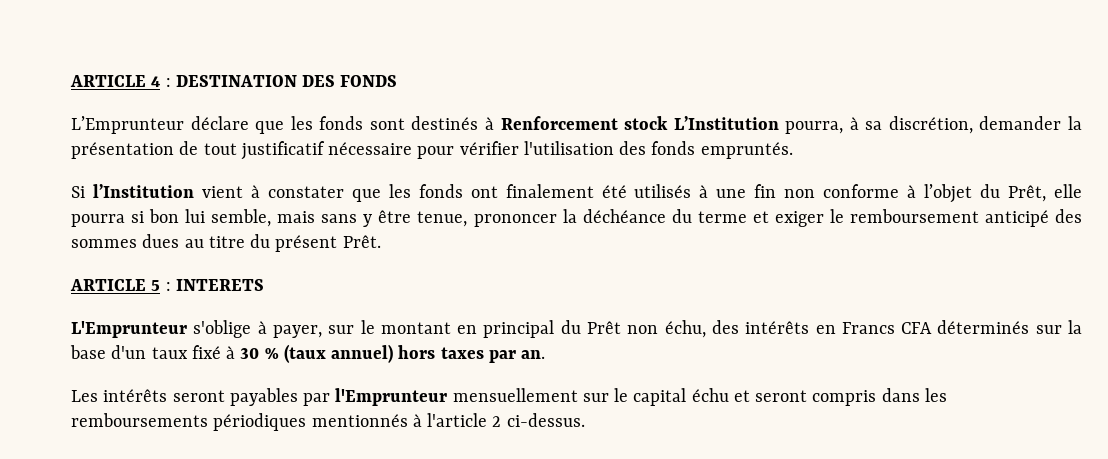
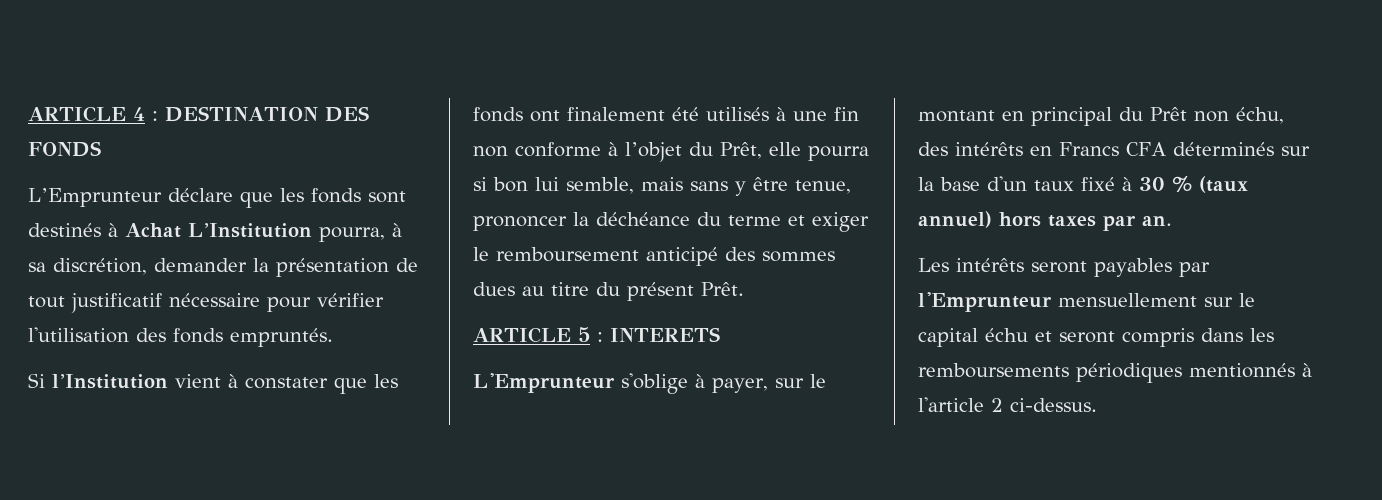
- L’Emprunteur déclare que les fonds sont destinés à Renforcement stock L’Institution pourra, à sa discrétion, demander la présentation de tout justificatif nécessaire pour vérifier l'utilisation des fonds empruntés.
+ L’Emprunteur déclare que les fonds sont destinés à Achat L’Institution pourra, à sa discrétion, demander la présentation de tout justificatif nécessaire pour vérifier l'utilisation des fonds empruntés.

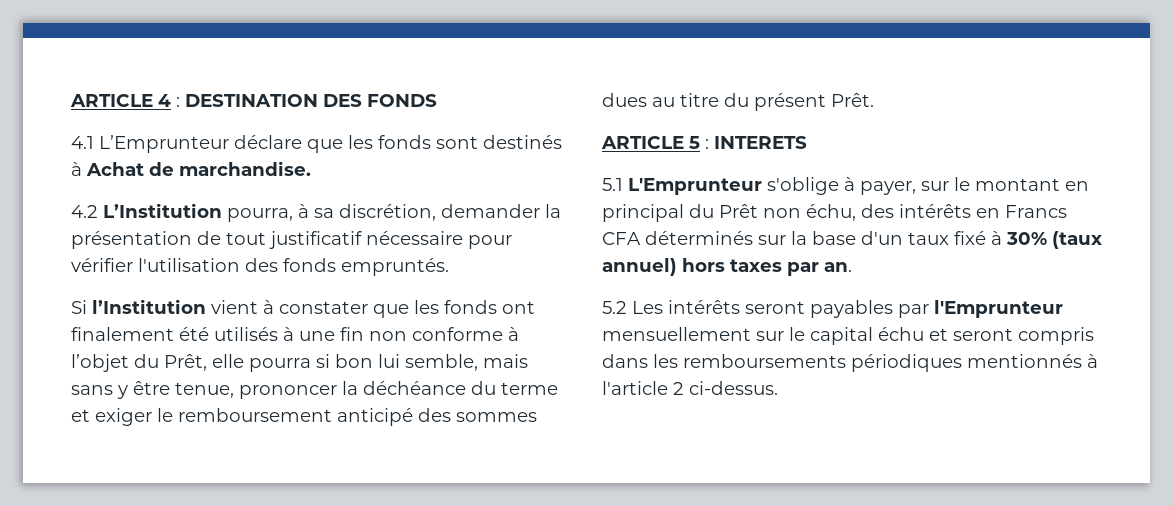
- L’Emprunteur déclare que les fonds sont destinés à Achat L’Institution pourra, à sa discrétion, demander la présentation de tout justificatif nécessaire pour vérifier l'utilisation des fonds empruntés.
+ 4.1 L’Emprunteur déclare que les fonds sont destinés à Achat de marchandise.
+ 4.2 L’Institution pourra, à sa discrétion, demander la présentation de tout justificatif nécessaire pour vérifier l'utilisation des fonds empruntés.
- L'Emprunteur s'oblige à payer, sur le montant en principal du Prêt non échu, des intérêts en Francs CFA déterminés sur la base d'un taux fixé à 30 % (taux annuel) hors taxes par an.
+ 5.1 L'Emprunteur s'oblige à payer, sur le montant en principal du Prêt non échu, des intérêts en Francs CFA déterminés sur la base d'un taux fixé à 30% (taux annuel) hors taxes par an.
- Les intérêts seront payables par l'Emprunteur mensuellement sur le capital échu et seront compris dans les remboursements périodiques mentionnés à l'article 2 ci-dessus.
+ 5.2 Les intérêts seront payables par l'Emprunteur mensuellement sur le capital échu et seront compris dans les remboursements périodiques mentionnés à l'article 2 ci-dessus.

